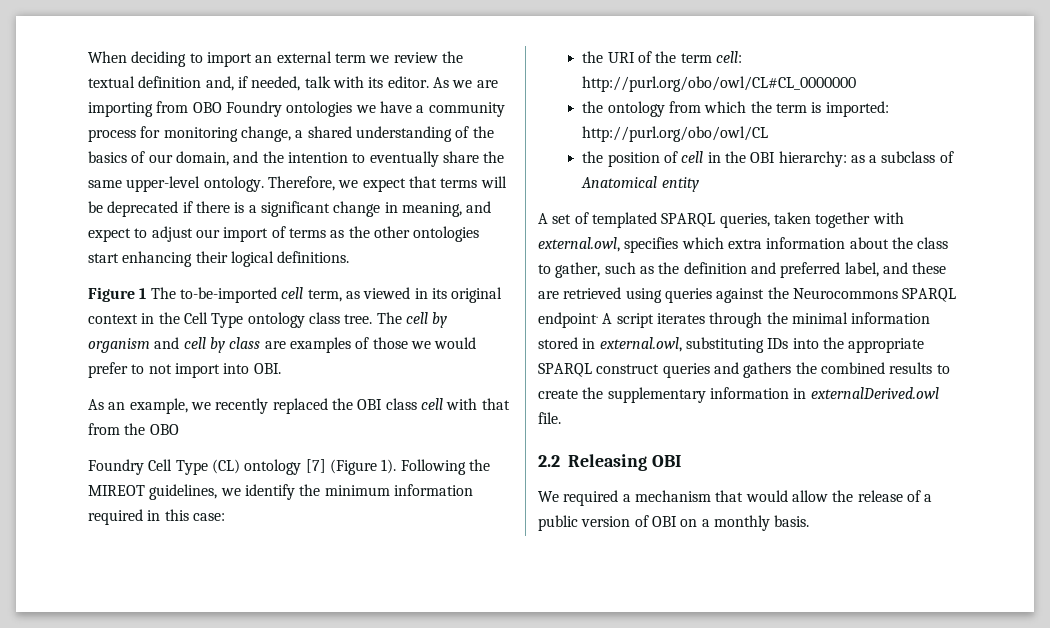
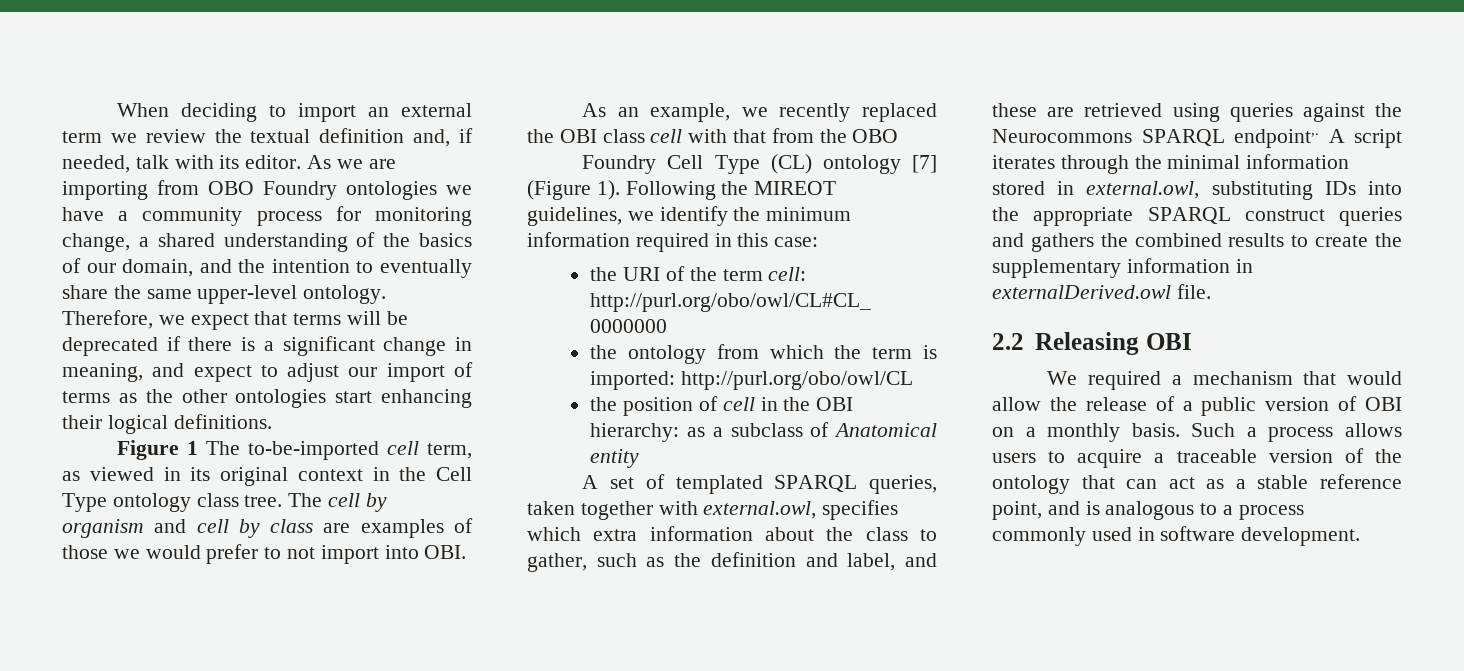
- A set of templated SPARQL queries, taken together with external.owl, specifies which extra information about the class to gather, such as the definition and preferred label, and these are retrieved using queries against the Neurocommons SPARQL endpoint.
+ A set of templated SPARQL queries, taken together with external.owl, specifies which extra information about the class to gather, such as the definition and label, and these are retrieved using queries against the Neurocommons SPARQL endpoint,.
+ Such a process allows users to acquire a traceable version of the ontology that can act as a stable reference point, and is analogous to a process commonly used in software development.

